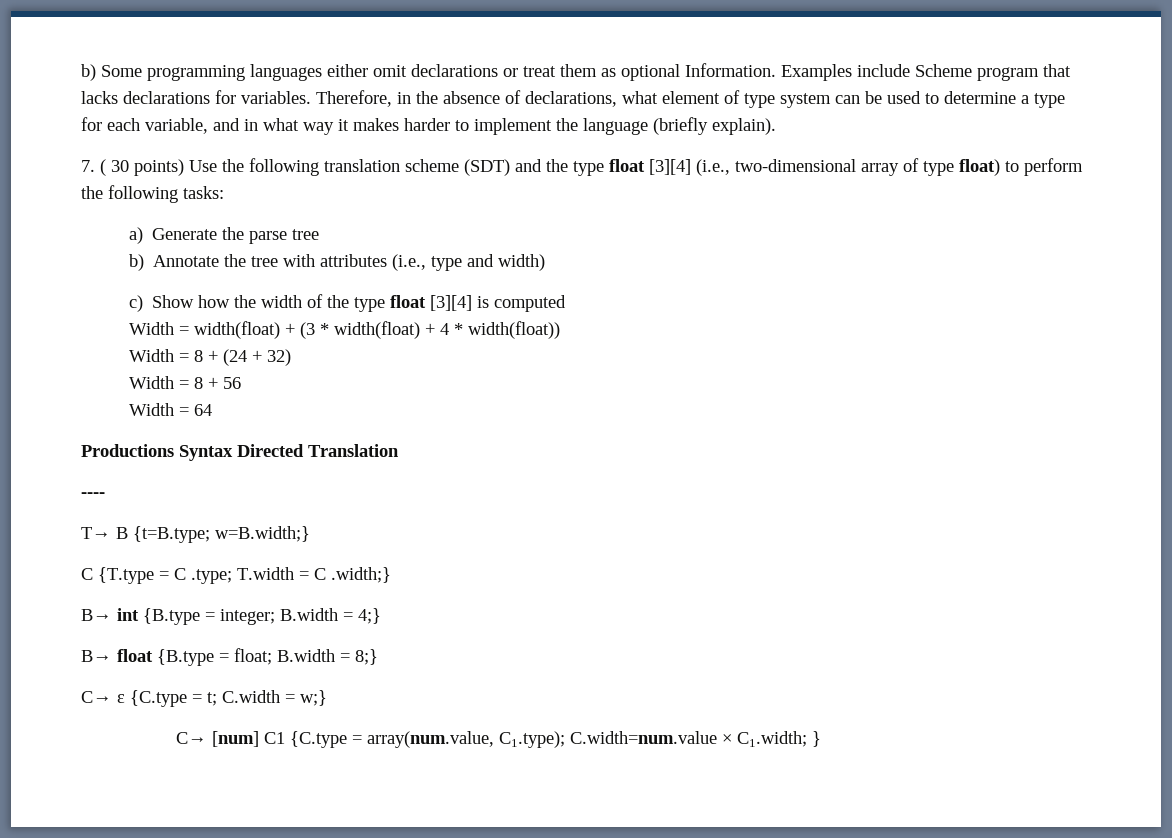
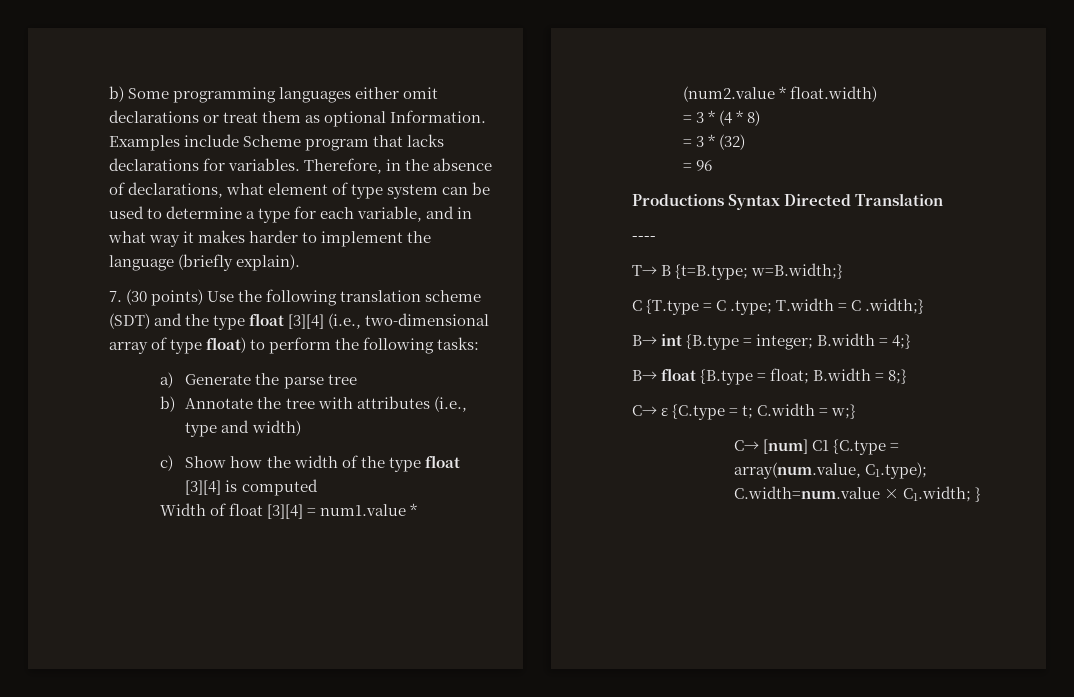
- 7. ( 30 points) Use the following translation scheme (SDT) and the type float [3][4] (i.e., two-dimensional array of type float) to perform the following tasks:
+ 7. (30 points) Use the following translation scheme (SDT) and the type float [3][4] (i.e., two-dimensional array of type float) to perform the following tasks:
- Width = width(float) + (3 * width(float) + 4 * width(float))
- Width = 8 + (24 + 32)
- Width = 8 + 56
- Width = 64
+ Width of float [3][4] = num1.value * (num2.value * float.width)
+ = 3 * (4 * 8)
+ = 3 * (32)
+ = 96

